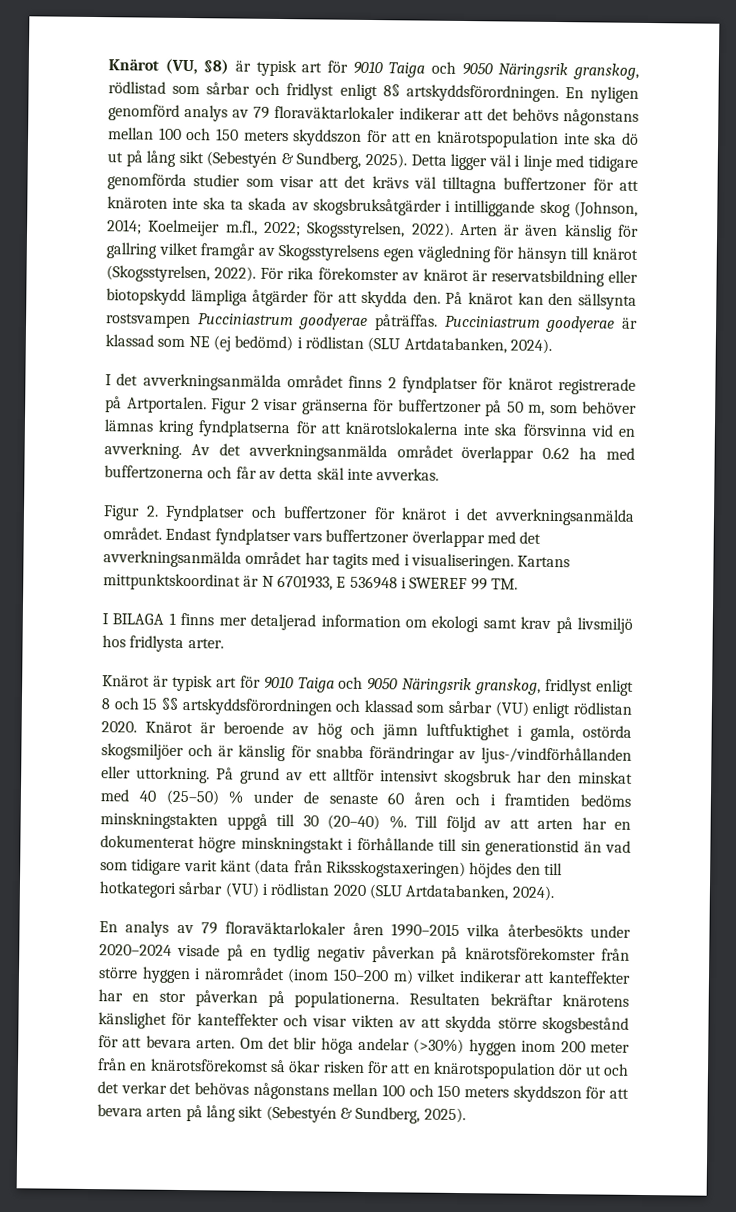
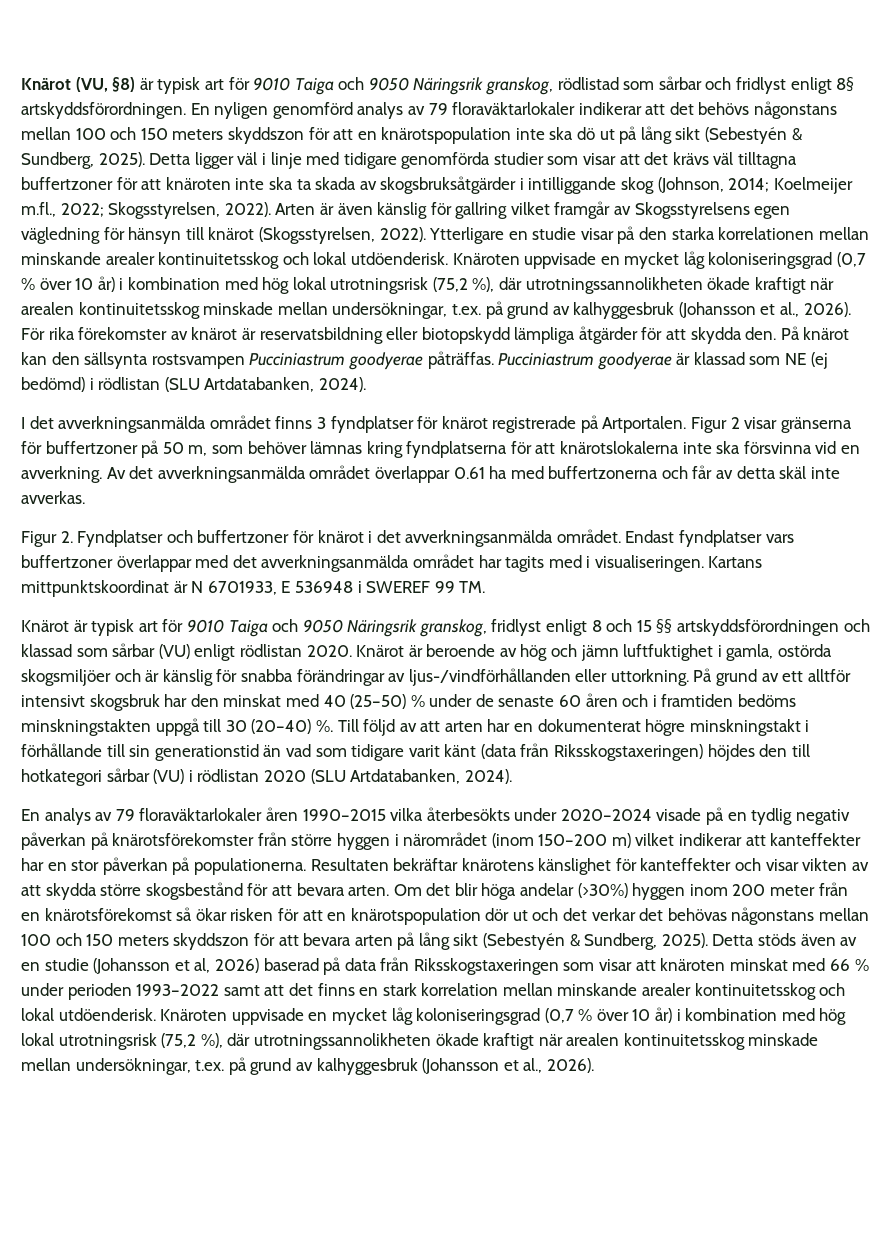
+ Ytterligare en studie visar på den starka korrelationen mellan minskande arealer kontinuitetsskog och lokal utdöenderisk. Knäroten uppvisade en mycket låg koloniseringsgrad (0,7 % över 10 år) i kombination med hög lokal utrotningsrisk (75,2 %), där utrotningssannolikheten ökade kraftigt när arealen kontinuitetsskog minskade mellan undersökningar, t.ex. på grund av kalhyggesbruk (Johansson et al., 2026).
- I det avverkningsanmälda området finns 2 fyndplatser för knärot registrerade på Artportalen.
+ I det avverkningsanmälda området finns 3 fyndplatser för knärot registrerade på Artportalen.
- Av det avverkningsanmälda området överlappar 0.62 ha med buffertzonerna och får av detta skäl inte avverkas.
+ Av det avverkningsanmälda området överlappar 0.61 ha med buffertzonerna och får av detta skäl inte avverkas.
- I BILAGA 1 finns mer detaljerad information om ekologi samt krav på livsmiljö hos fridlysta arter.
+ Detta stöds även av en studie (Johansson et al, 2026) baserad på data från Riksskogstaxeringen som visar att knäroten minskat med 66 % under perioden 1993–2022 samt att det finns en stark korrelation mellan minskande arealer kontinuitetsskog och lokal utdöenderisk. Knäroten uppvisade en mycket låg koloniseringsgrad (0,7 % över 10 år) i kombination med hög lokal utrotningsrisk (75,2 %), där utrotningssannolikheten ökade kraftigt när arealen kontinuitetsskog minskade mellan undersökningar, t.ex. på grund av kalhyggesbruk (Johansson et al., 2026).

